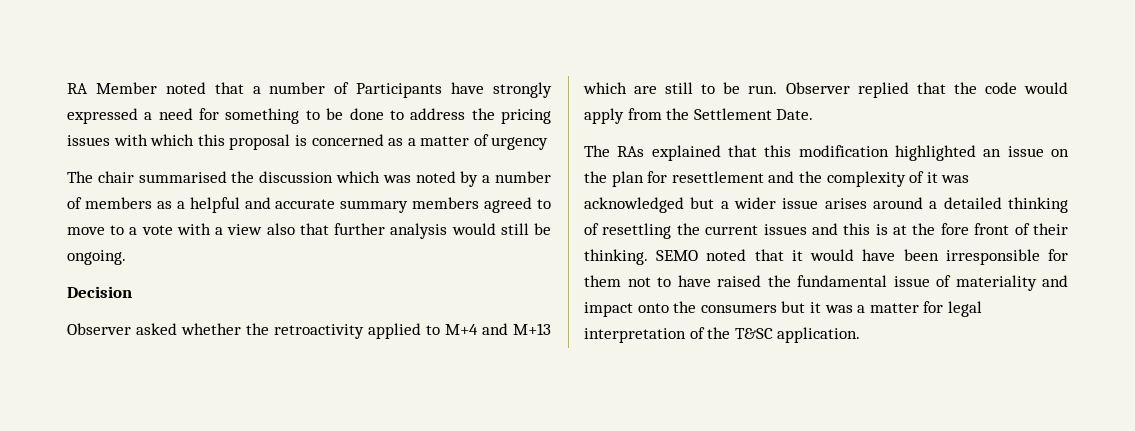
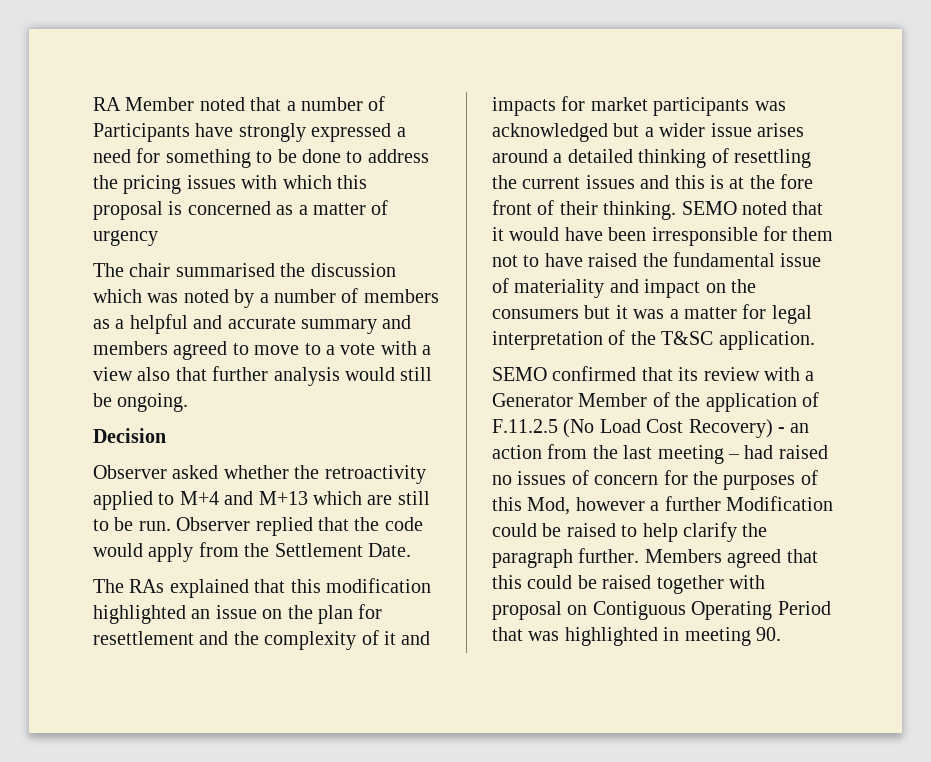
- The chair summarised the discussion which was noted by a number of members as a helpful and accurate summary members agreed to move to a vote with a view also that further analysis would still be ongoing.
+ The chair summarised the discussion which was noted by a number of members as a helpful and accurate summary and members agreed to move to a vote with a view also that further analysis would still be ongoing.
- The RAs explained that this modification highlighted an issue on the plan for resettlement and the complexity of it was acknowledged but a wider issue arises around a detailed thinking of resettling the current issues and this is at the fore front of their thinking.
+ The RAs explained that this modification highlighted an issue on the plan for resettlement and the complexity of it and impacts for market participants was acknowledged but a wider issue arises around a detailed thinking of resettling the current issues and this is at the fore front of their thinking.
- SEMO noted that it would have been irresponsible for them not to have raised the fundamental issue of materiality and impact onto the consumers but it was a matter for legal interpretation of the T&SC application.
+ SEMO noted that it would have been irresponsible for them not to have raised the fundamental issue of materiality and impact on the consumers but it was a matter for legal interpretation of the T&SC application.
+ SEMO confirmed that its review with a Generator Member of the application of F.11.2.5 (No Load Cost Recovery) - an action from the last meeting – had raised no issues of concern for the purposes of this Mod, however a further Modification could be raised to help clarify the paragraph further. Members agreed that this could be raised together with proposal on Contiguous Operating Period that was highlighted in meeting 90.

